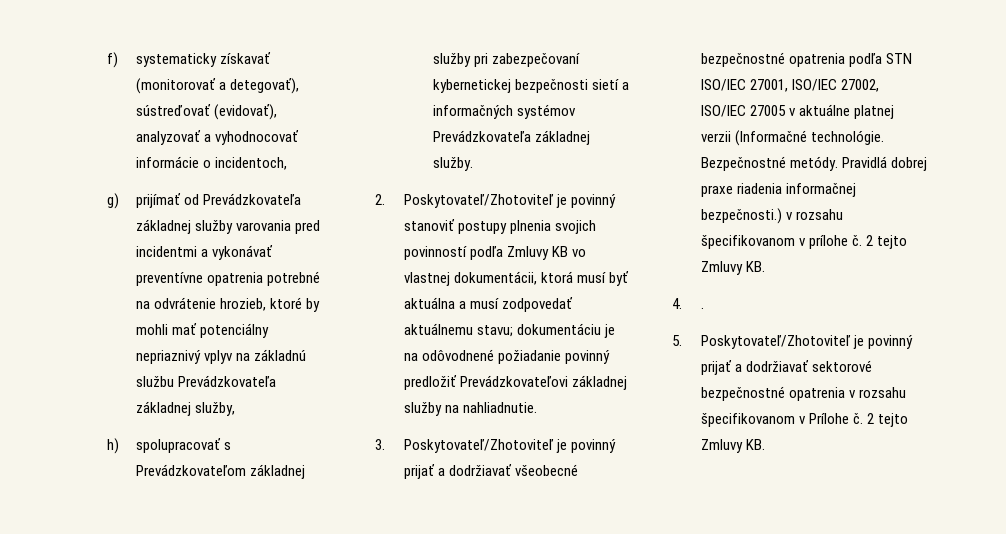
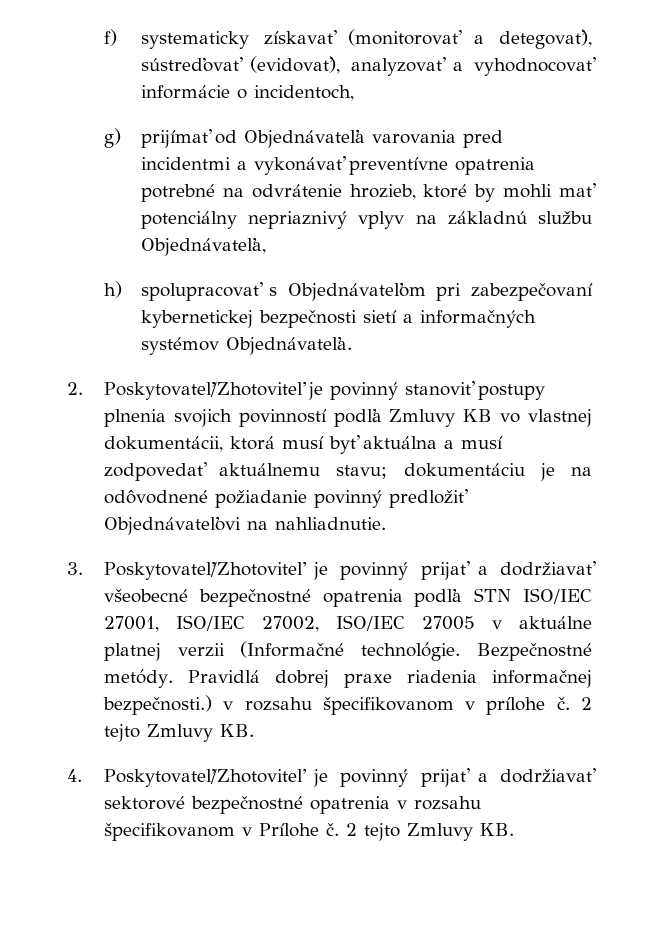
- g) prijímať od Prevádzkovateľa základnej služby varovania pred incidentmi a vykonávať preventívne opatrenia potrebné na odvrátenie hrozieb, ktoré by mohli mať potenciálny nepriaznivý vplyv na základnú službu Prevádzkovateľa základnej služby,
+ g) prijímať od Objednávateľa varovania pred incidentmi a vykonávať preventívne opatrenia potrebné na odvrátenie hrozieb, ktoré by mohli mať potenciálny nepriaznivý vplyv na základnú službu Objednávateľa,
- h) spolupracovať s Prevádzkovateľom základnej služby pri zabezpečovaní kybernetickej bezpečnosti sietí a informačných systémov Prevádzkovateľa základnej služby.
+ h) spolupracovať s Objednávateľom pri zabezpečovaní kybernetickej bezpečnosti sietí a informačných systémov Objednávateľa.
- 2. Poskytovateľ/Zhotoviteľ je povinný stanoviť postupy plnenia svojich povinností podľa Zmluvy KB vo vlastnej dokumentácii, ktorá musí byť aktuálna a musí zodpovedať aktuálnemu stavu; dokumentáciu je na odôvodnené požiadanie povinný predložiť Prevádzkovateľovi základnej služby na nahliadnutie.
+ 2. Poskytovateľ/Zhotoviteľ je povinný stanoviť postupy plnenia svojich povinností podľa Zmluvy KB vo vlastnej dokumentácii, ktorá musí byť aktuálna a musí zodpovedať aktuálnemu stavu; dokumentáciu je na odôvodnené požiadanie povinný predložiť Objednávateľovi na nahliadnutie.
- 4. .
- 5. Poskytovateľ/Zhotoviteľ je povinný prijať a dodržiavať sektorové bezpečnostné opatrenia v rozsahu špecifikovanom v Prílohe č.
+ 4. Poskytovateľ/Zhotoviteľ je povinný prijať a dodržiavať sektorové bezpečnostné opatrenia v rozsahu špecifikovanom v Prílohe č.

